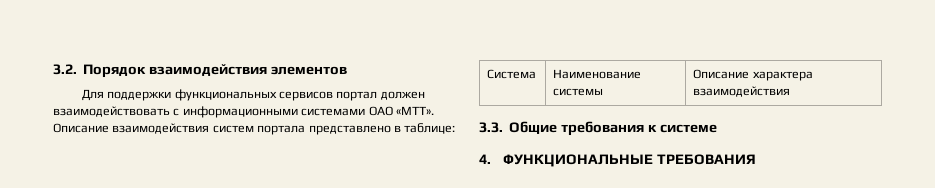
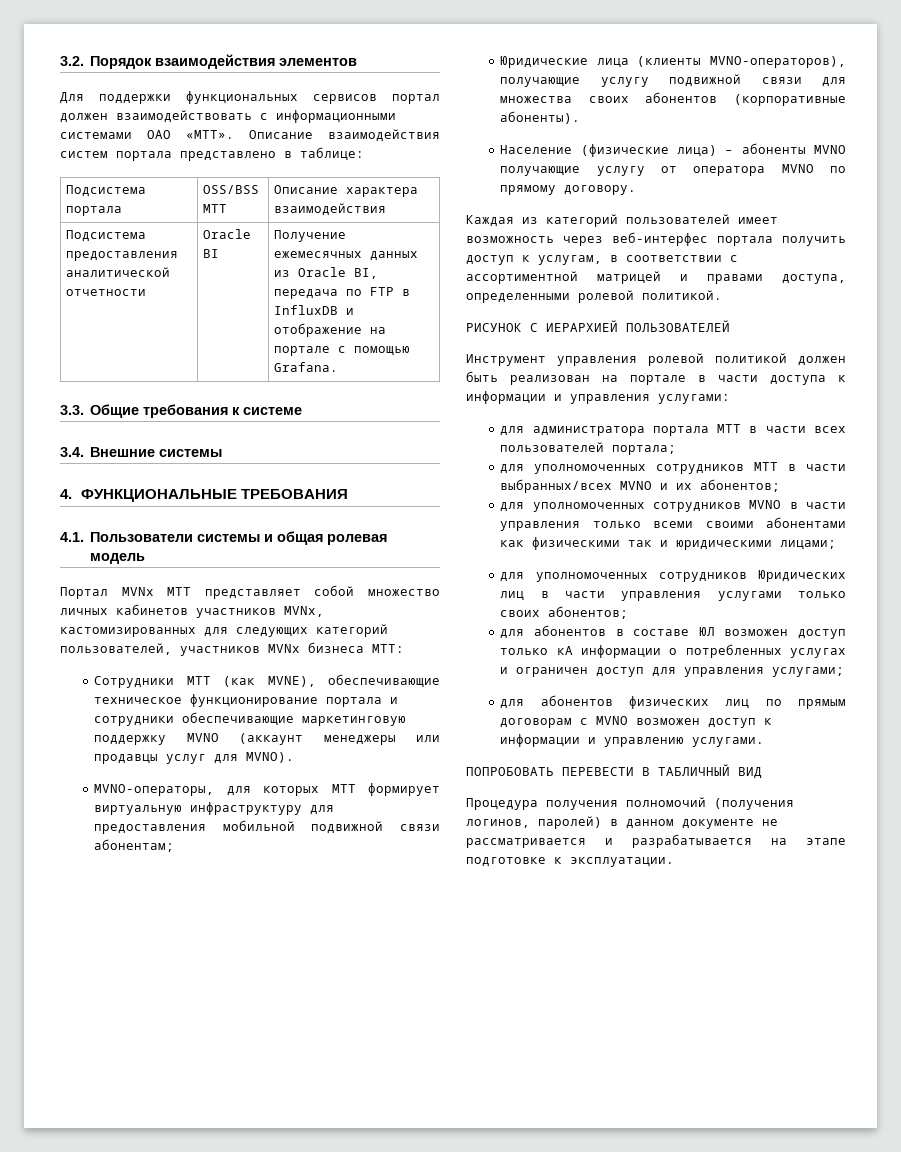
- Система | Наименование системы | Описание характера взаимодействия
+ Подсистема портала | OSS/BSS МТТ | Описание характера взаимодействия
+ Подсистема предоставления аналитической отчетности | Oracle BI | Получение ежемесячных данных из Oracle BI, передача по FTP в InfluxDB и отображение на портале с помощью Grafana.
+ 3.4. Внешние системы
  4. ФУНКЦИОНАЛЬНЫЕ ТРЕБОВАНИЯ
+ 4.1. Пользователи системы и общая ролевая модель
+ Портал MVNx МТТ представляет собой множество личных кабинетов участников MVNx, кастомизированных для следующих категорий пользователей, участников MVNx бизнеса МТТ:
+ Сотрудники МТТ (как MVNE), обеспечивающие техническое функционирование портала и сотрудники обеспечивающие маркетинговую поддержку MVNO (аккаунт менеджеры или продавцы услуг для MVNO).
+ MVNO-операторы, для которых МТТ формирует виртуальную инфраструктуру для предоставления мобильной подвижной связи абонентам;
+ Юридические лица (клиенты MVNO-операторов), получающие услугу подвижной связи для множества своих абонентов (корпоративные абоненты).
+ Население (физические лица) – абоненты MVNO получающие услугу от оператора MVNO по прямому договору.
+ Каждая из категорий пользователей имеет возможность через веб-интерфес портала получить доступ к услугам, в соответствии с ассортиментной матрицей и правами доступа, определенными ролевой политикой.
+ РИСУНОК С ИЕРАРХИЕЙ ПОЛЬЗОВАТЕЛЕЙ
+ Инструмент управления ролевой политикой должен быть реализован на портале в части доступа к информации и управления услугами:
+ для администратора портала МТТ в части всех пользователей портала;
+ для уполномоченных сотрудников МТТ в части выбранных/всех MVNO и их абонентов;
+ для уполномоченных сотрудников MVNO в части управления только всеми своими абонентами как физическими так и юридическими лицами;
+ для уполномоченных сотрудников Юридических лиц в части управления услугами только своих абонентов;
+ для абонентов в составе ЮЛ возможен доступ только кА информации о потребленных услугах и ограничен доступ для управления услугами;
+ для абонентов физических лиц по прямым договорам с MVNO возможен доступ к информации и управлению услугами.
+ ПОПРОБОВАТЬ ПЕРЕВЕСТИ В ТАБЛИЧНЫЙ ВИД
+ Процедура получения полномочий (получения логинов, паролей) в данном документе не рассматривается и разрабатывается на этапе подготовке к эксплуатации.

